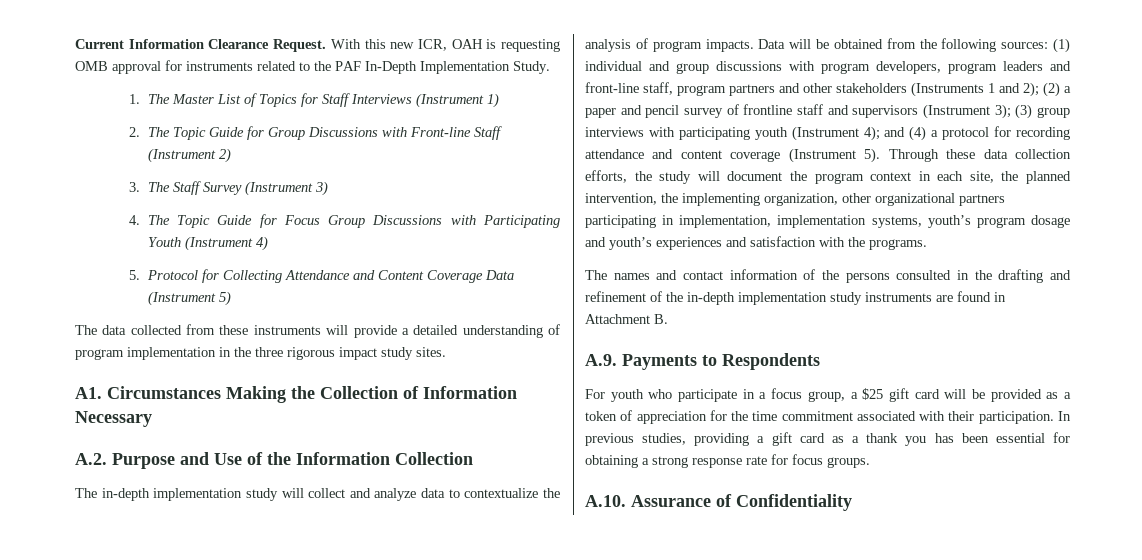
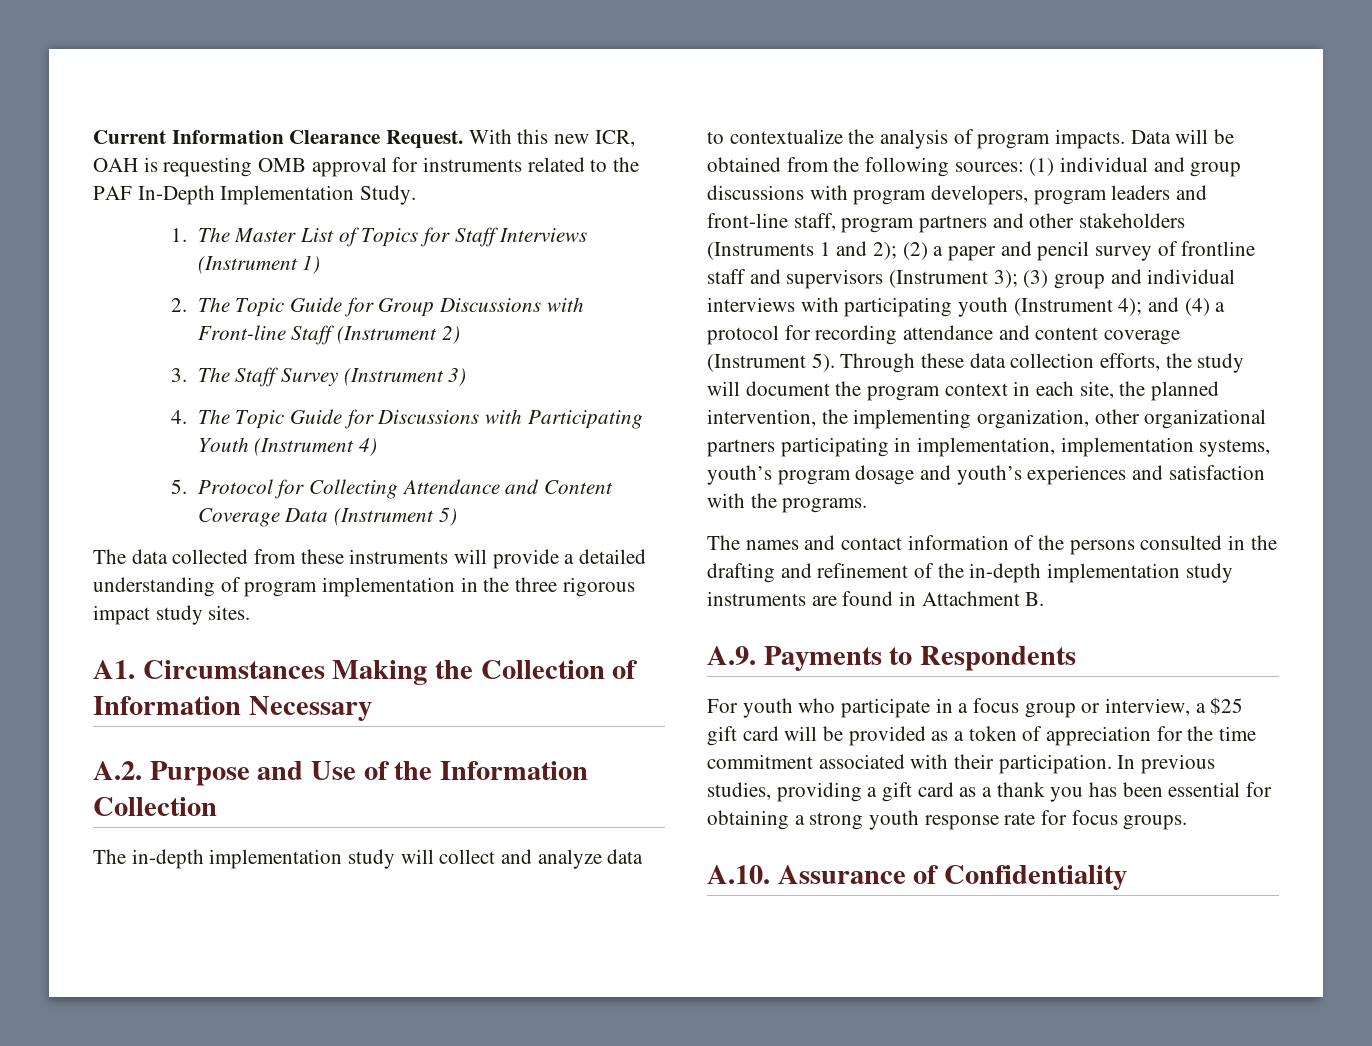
- 4. The Topic Guide for Focus Group Discussions with Participating Youth (Instrument 4)
+ 4. The Topic Guide for Discussions with Participating Youth (Instrument 4)
- (3) group interviews with participating youth (Instrument 4);
+ (3) group and individual interviews with participating youth (Instrument 4);
- For youth who participate in a focus group, a $25 gift card will be provided as a token of appreciation for the time commitment associated with their participation.
+ For youth who participate in a focus group or interview, a $25 gift card will be provided as a token of appreciation for the time commitment associated with their participation.
- In previous studies, providing a gift card as a thank you has been essential for obtaining a strong response rate for focus groups.
+ In previous studies, providing a gift card as a thank you has been essential for obtaining a strong youth response rate for focus groups.

